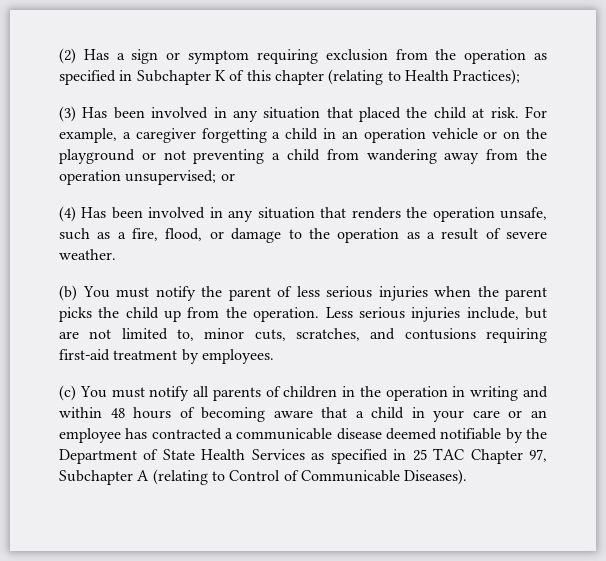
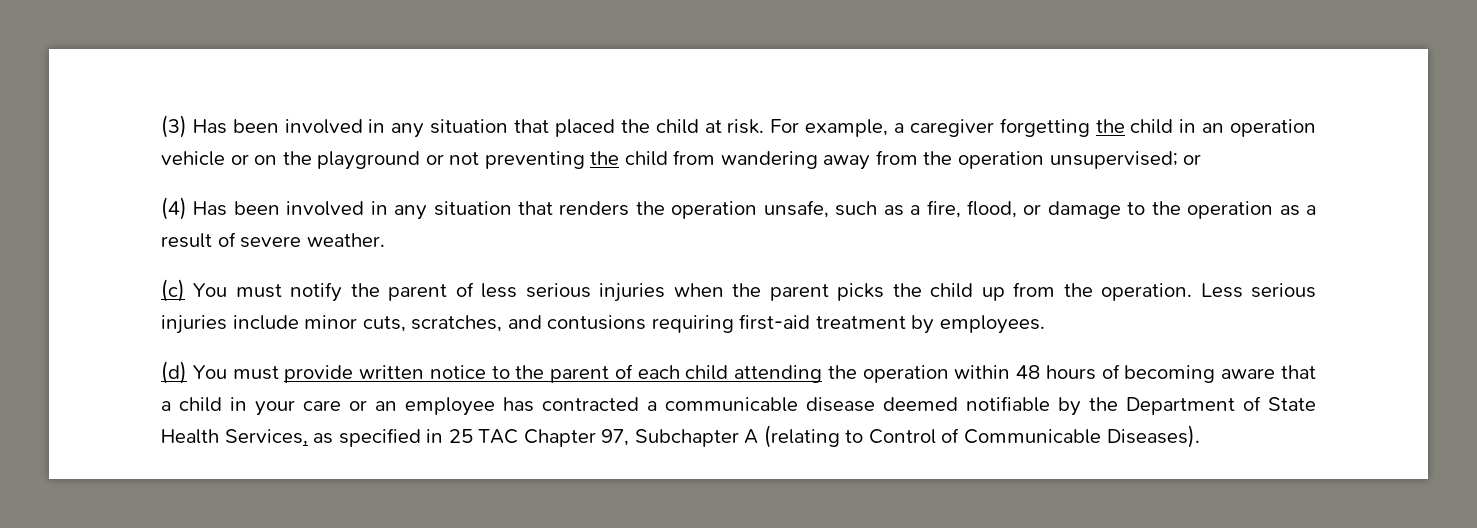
- (2) Has a sign or symptom requiring exclusion from the operation as specified in Subchapter K of this chapter (relating to Health Practices);
- For example, a caregiver forgetting a child in an operation vehicle or on the playground or not preventing a child from wandering away from the operation unsupervised; or
+ For example, a caregiver forgetting the child in an operation vehicle or on the playground or not preventing the child from wandering away from the operation unsupervised; or
- (b) You must notify the parent of less serious injuries when the parent picks the child up from the operation.
+ (c) You must notify the parent of less serious injuries when the parent picks the child up from the operation.
- Less serious injuries include, but are not limited to, minor cuts, scratches, and contusions requiring first-aid treatment by employees.
+ Less serious injuries include minor cuts, scratches, and contusions requiring first-aid treatment by employees.
- (c) You must notify all parents of children in the operation in writing and within 48 hours of becoming aware that a child in your care or an employee has contracted a communicable disease deemed notifiable by the Department of State Health Services as specified in 25 TAC Chapter 97, Subchapter A (relating to Control of Communicable Diseases).
+ (d) You must provide written notice to the parent of each child attending the operation within 48 hours of becoming aware that a child in your care or an employee has contracted a communicable disease deemed notifiable by the Department of State Health Services, as specified in 25 TAC Chapter 97, Subchapter A (relating to Control of Communicable Diseases).

